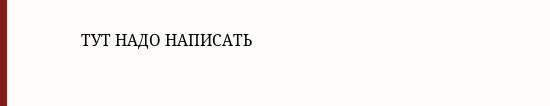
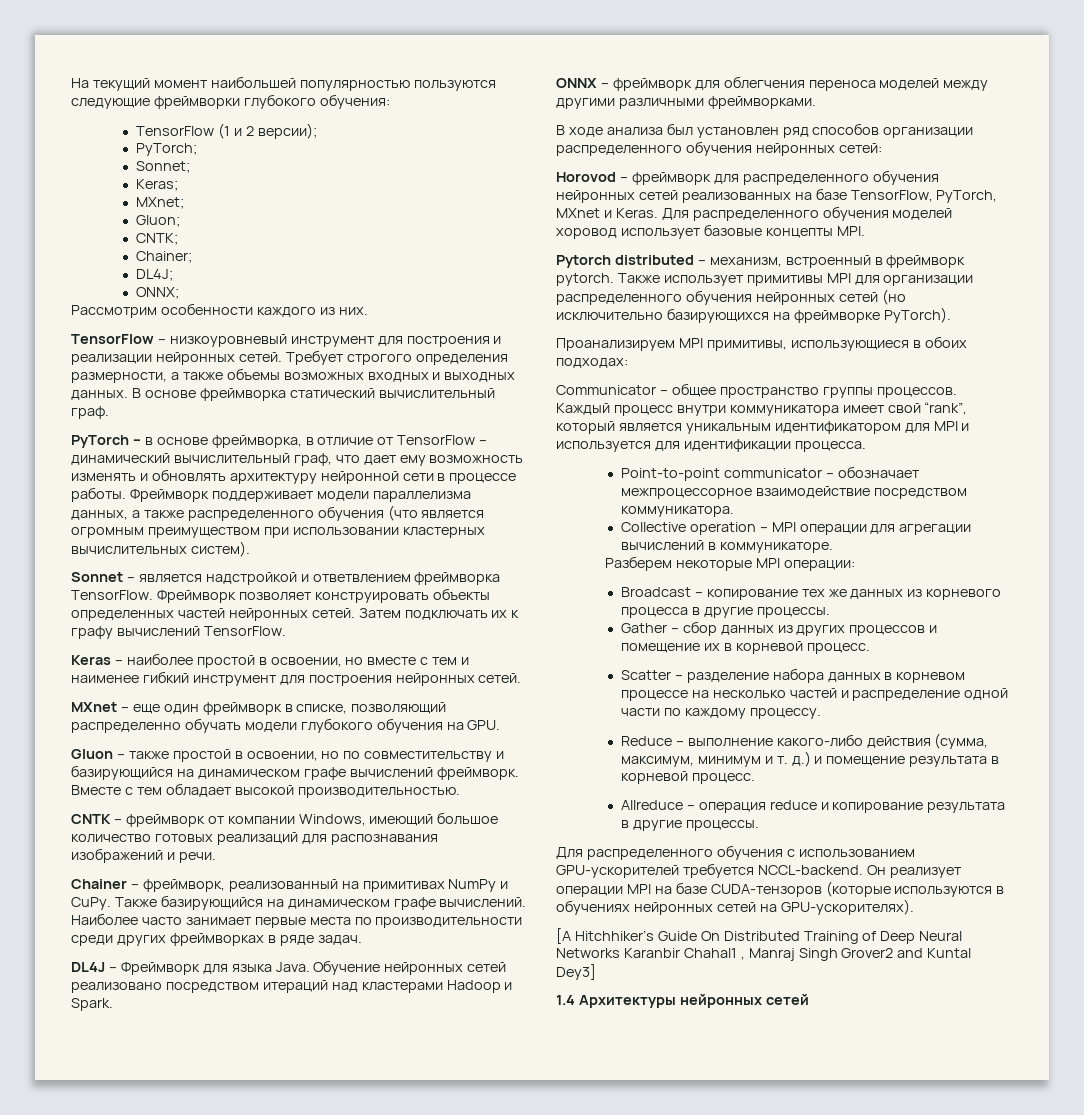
- ТУТ НАДО НАПИСАТЬ
+ На текущий момент наибольшей популярностью пользуются следующие фреймворки глубокого обучения:
+ TensorFlow (1 и 2 версии);
+ PyTorch;
+ Sonnet;
+ Keras;
+ MXnet;
+ Gluon;
+ CNTK;
+ Chainer;
+ DL4J;
+ ONNX;
+ Рассмотрим особенности каждого из них.
+ TensorFlow – низкоуровневый инструмент для построения и реализации нейронных сетей. Требует строгого определения размерности, а также объемы возможных входных и выходных данных. В основе фреймворка статический вычислительный граф.
+ PyTorch – в основе фреймворка, в отличие от TensorFlow – динамический вычислительный граф, что дает ему возможность изменять и обновлять архитектуру нейронной сети в процессе работы. Фреймворк поддерживает модели параллелизма данных, а также распределенного обучения (что является огромным преимуществом при использовании кластерных вычислительных систем).
+ Sonnet – является надстройкой и ответвлением фреймворка TensorFlow. Фреймворк позволяет конструировать объекты определенных частей нейронных сетей. Затем подключать их к графу вычислений TensorFlow.
+ Keras – наиболее простой в освоении, но вместе с тем и наименее гибкий инструмент для построения нейронных сетей.
+ MXnet – еще один фреймворк в списке, позволяющий распределенно обучать модели глубокого обучения на GPU.
+ Gluon – также простой в освоении, но по совместительству и базирующийся на динамическом графе вычислений фреймворк. Вместе с тем обладает высокой производительностью.
+ CNTK – фреймворк от компании Windows, имеющий большое количество готовых реализаций для распознавания изображений и речи.
+ Chainer – фреймворк, реализованный на примитивах NumPy и CuPy. Также базирующийся на динамическом графе вычислений. Наиболее часто занимает первые места по производительности среди других фреймворках в ряде задач.
+ DL4J – Фреймворк для языка Java. Обучение нейронных сетей реализовано посредством итераций над кластерами Hadoop и Spark.
+ ONNX – фреймворк для облегчения переноса моделей между другими различными фреймворками.
+ В ходе анализа был установлен ряд способов организации распределенного обучения нейронных сетей:
+ Horovod – фреймворк для распределенного обучения нейронных сетей реализованных на базе TensorFlow, PyTorch, MXnet и Keras. Для распределенного обучения моделей хоровод использует базовые концепты MPI.
+ Pytorch distributed – механизм, встроенный в фреймворк pytorch. Также использует примитивы MPI для организации распределенного обучения нейронных сетей (но исключительно базирующихся на фреймворке PyTorch).
+ Проанализируем MPI примитивы, использующиеся в обоих подходах:
+ Communicator – общее пространство группы процессов. Каждый процесс внутри коммуникатора имеет свой “rank”, который является уникальным идентификатором для MPI и используется для идентификации процесса.
+ Point-to-point communicator – обозначает межпроцессорное взаимодействие посредством коммуникатора.
+ Collective operation – MPI операции для агрегации вычислений в коммуникаторе.
+ Разберем некоторые MPI операции:
+ Broadcast – копирование тех же данных из корневого процесса в другие процессы.
+ Gather – сбор данных из других процессов и помещение их в корневой процесс.
+ Scatter – разделение набора данных в корневом процессе на несколько частей и распределение одной части по каждому процессу.
+ Reduce – выполнение какого-либо действия (сумма, максимум, минимум и т. д.) и помещение результата в корневой процесс.
+ Allreduce – операция reduce и копирование результата в другие процессы.
+ Для распределенного обучения с использованием GPU-ускорителей требуется NCCL-backend. Он реализует операции MPI на базе CUDA-тензоров (которые используются в обучениях нейронных сетей на GPU-ускорителях).
+ [A Hitchhiker’s Guide On Distributed Training of Deep Neural Networks Karanbir Chahal1 , Manraj Singh Grover2 and Kuntal Dey3]
+ 1.4 Архитектуры нейронных сетей

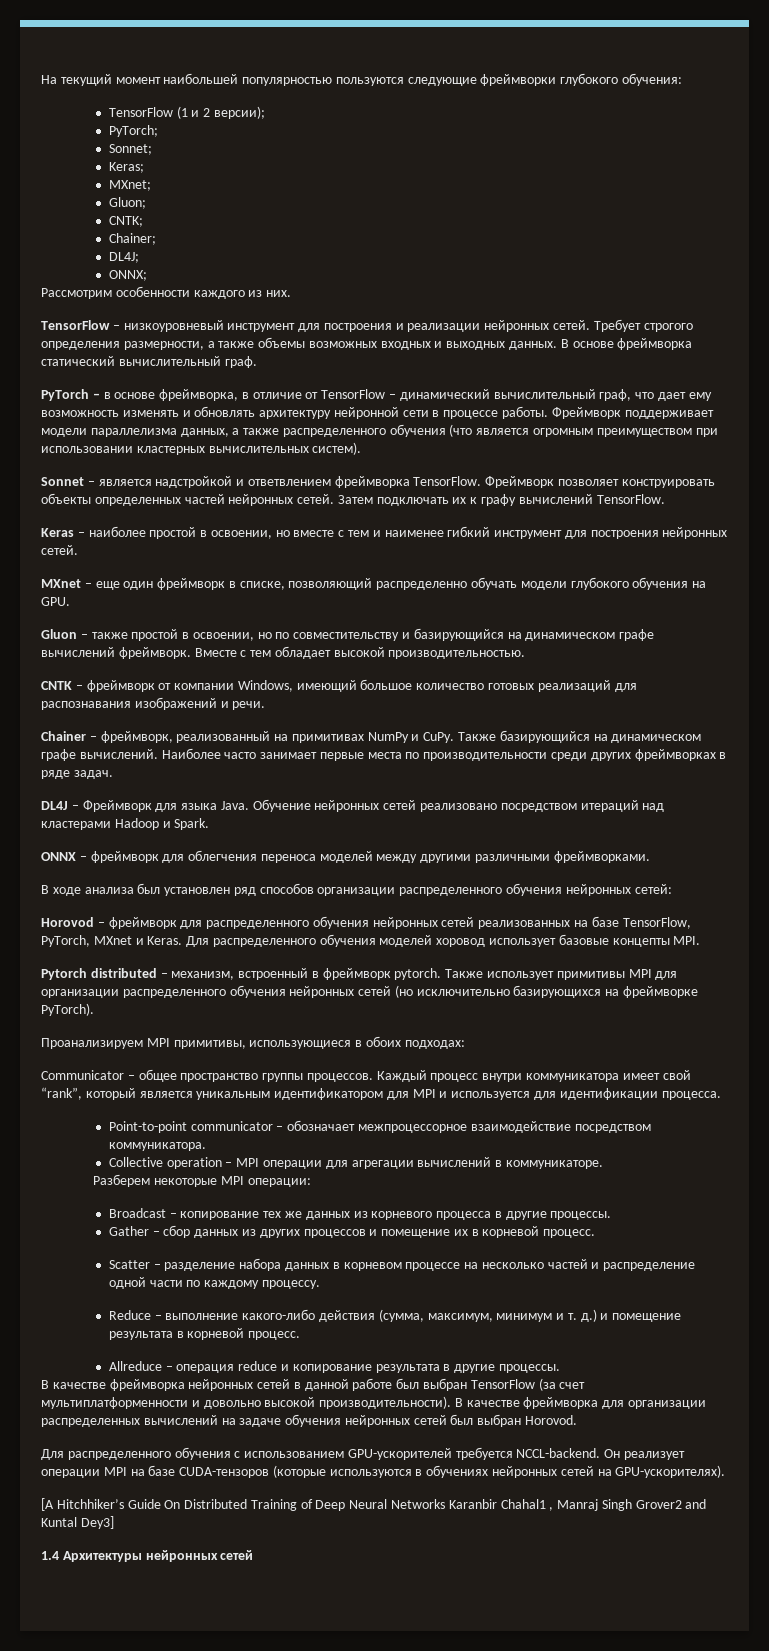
+ В качестве фреймворка нейронных сетей в данной работе был выбран TensorFlow (за счет мультиплатформенности и довольно высокой производительности). В качестве фреймворка для организации распределенных вычислений на задаче обучения нейронных сетей был выбран Horovod.

